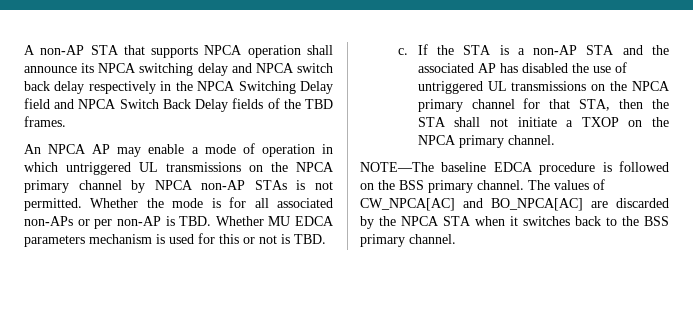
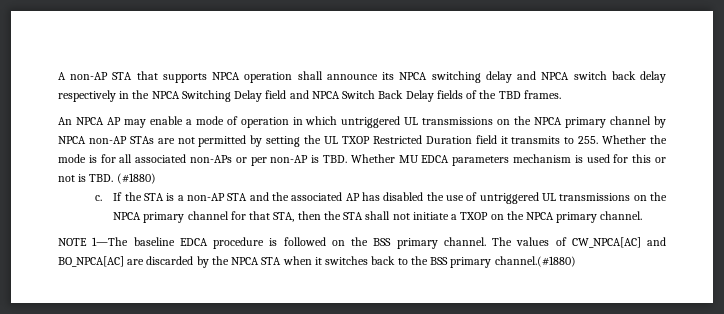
- An NPCA AP may enable a mode of operation in which untriggered UL transmissions on the NPCA primary channel by NPCA non-AP STAs is not permitted. Whether the mode is for all associated non-APs or per non-AP is TBD. Whether MU EDCA parameters mechanism is used for this or not is TBD.
+ An NPCA AP may enable a mode of operation in which untriggered UL transmissions on the NPCA primary channel by NPCA non-AP STAs are not permitted by setting the UL TXOP Restricted Duration field it transmits to 255. Whether the mode is for all associated non-APs or per non-AP is TBD. Whether MU EDCA parameters mechanism is used for this or not is TBD. (#1880)
- NOTE—The baseline EDCA procedure is followed on the BSS primary channel.
+ NOTE 1—The baseline EDCA procedure is followed on the BSS primary channel.
- The values of CW_NPCA[AC] and BO_NPCA[AC] are discarded by the NPCA STA when it switches back to the BSS primary channel.
+ The values of CW_NPCA[AC] and BO_NPCA[AC] are discarded by the NPCA STA when it switches back to the BSS primary channel.(#1880)

